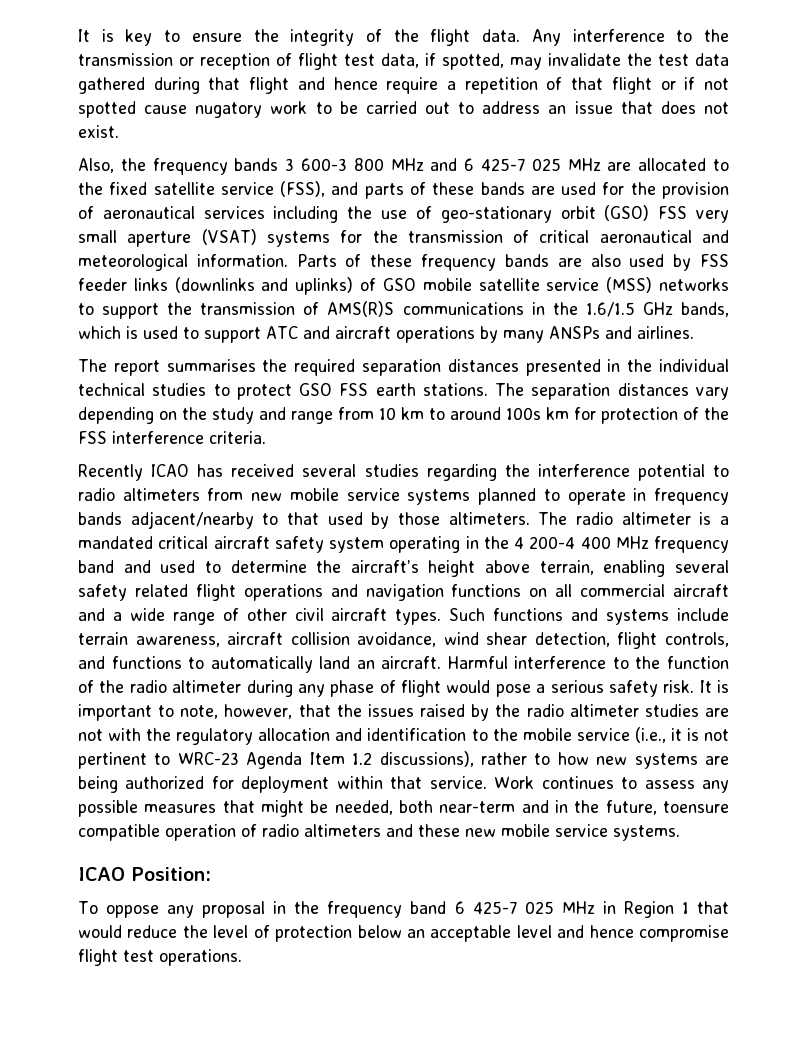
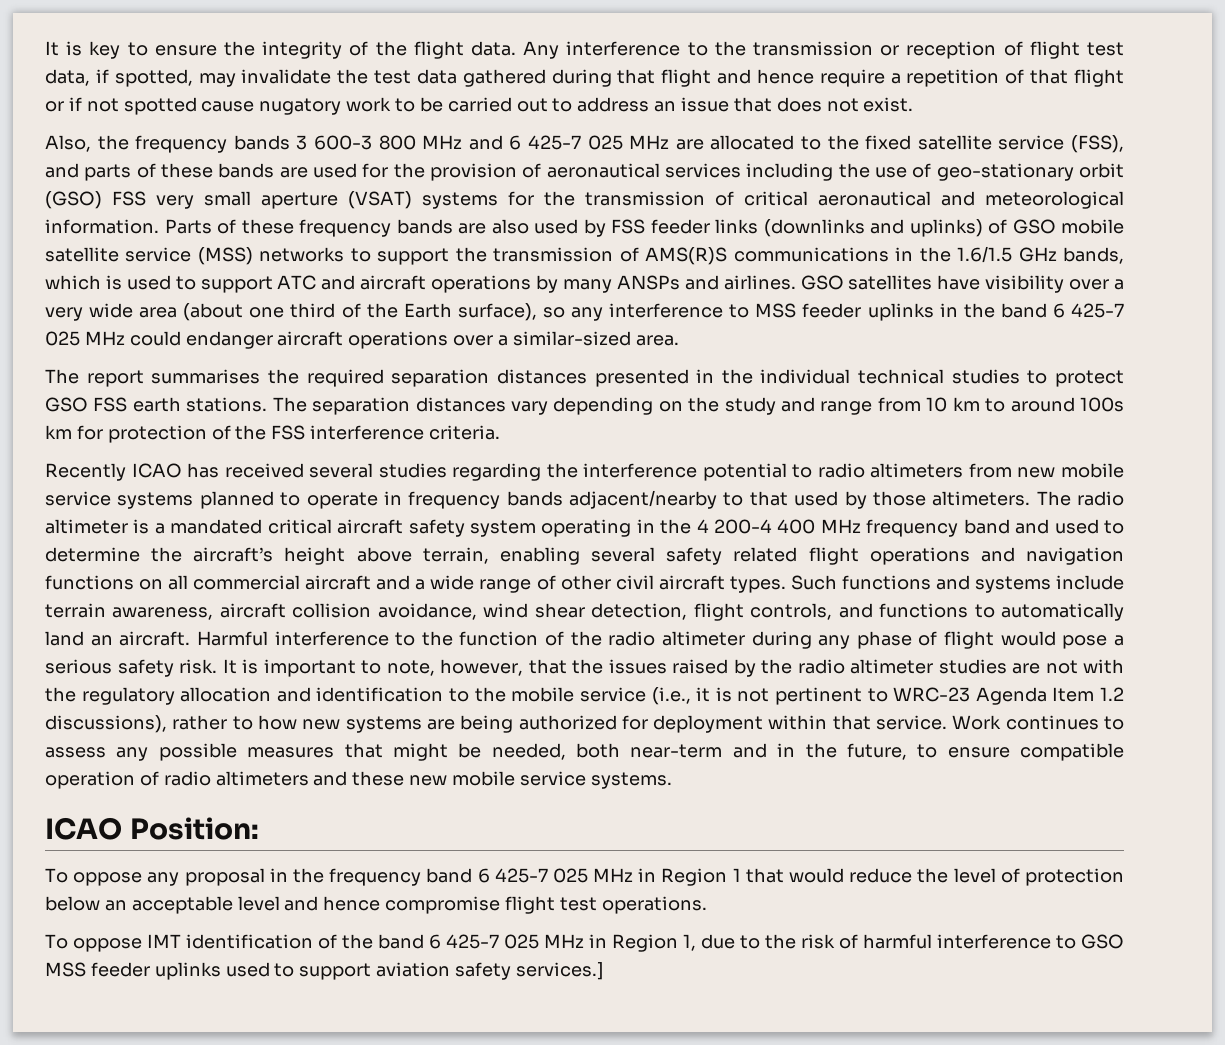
+ GSO satellites have visibility over a very wide area (about one third of the Earth surface), so any interference to MSS feeder uplinks in the band 6 425-7 025 MHz could endanger aircraft operations over a similar-sized area.
- Work continues to assess any possible measures that might be needed, both near-term and in the future, toensure compatible operation of radio altimeters and these new mobile service systems.
+ Work continues to assess any possible measures that might be needed, both near-term and in the future, to ensure compatible operation of radio altimeters and these new mobile service systems.
+ To oppose IMT identification of the band 6 425-7 025 MHz in Region 1, due to the risk of harmful interference to GSO MSS feeder uplinks used to support aviation safety services.]

